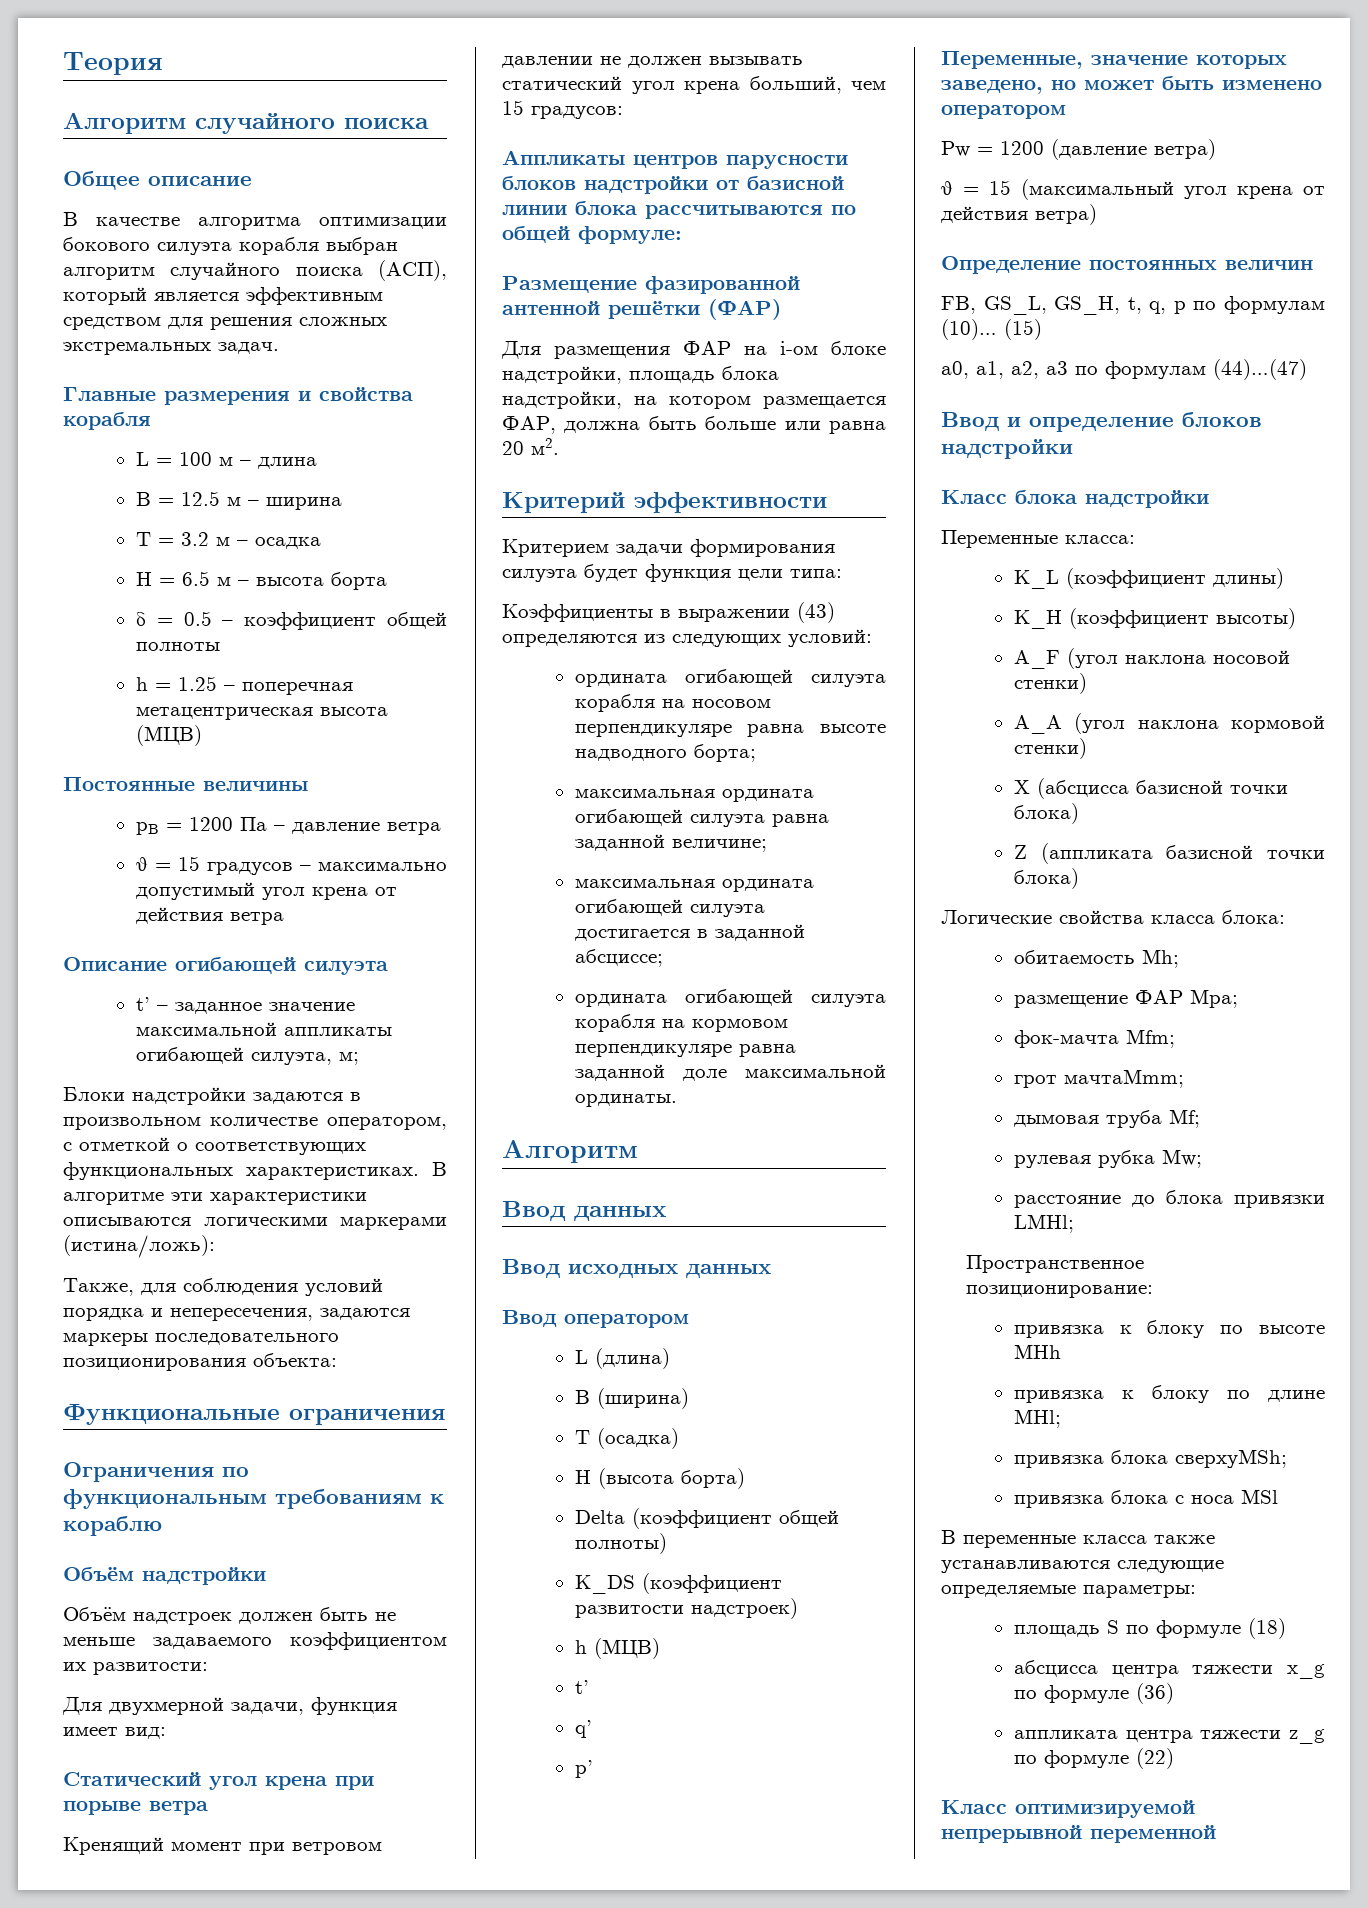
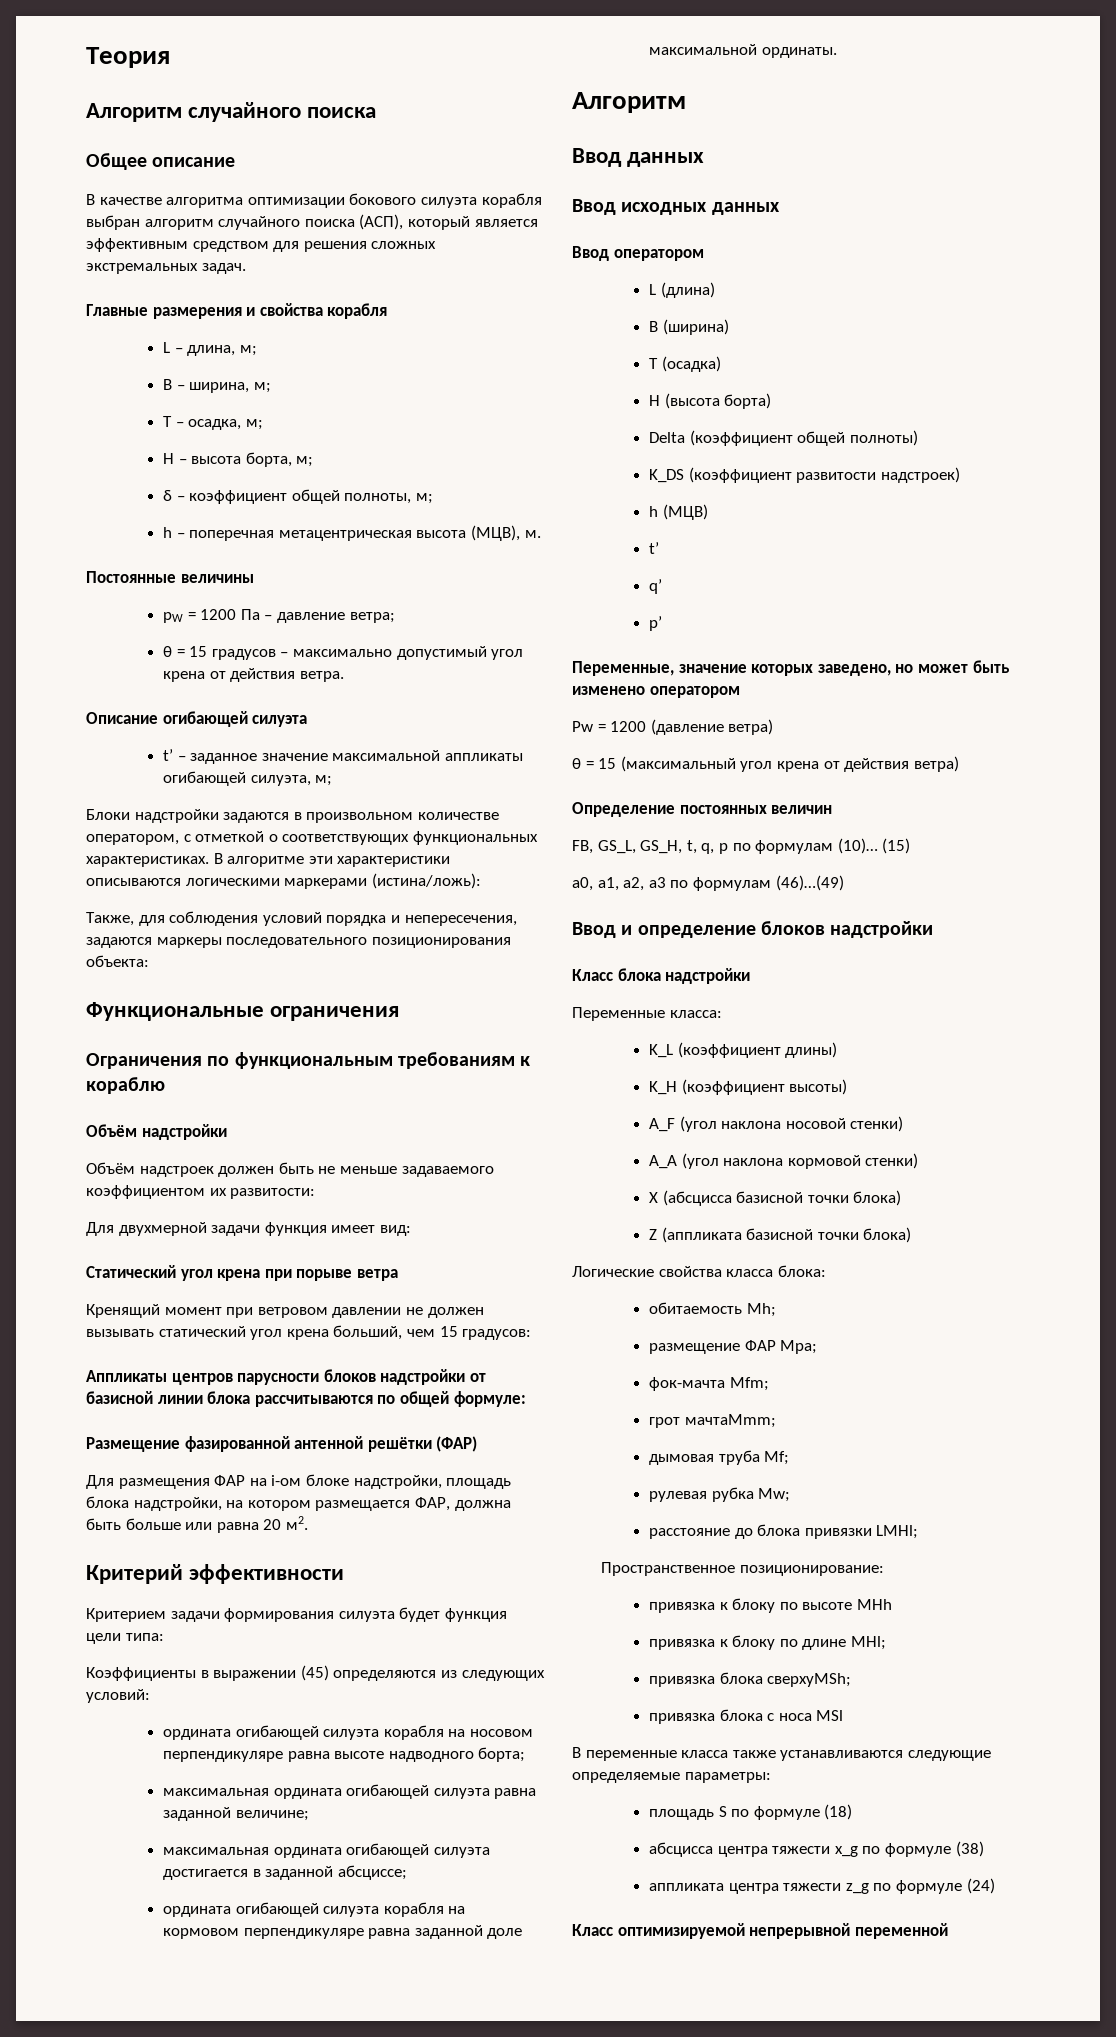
- L = 100 м – длина
- B = 12.5 м – ширина
- T = 3.2 м – осадка
- H = 6.5 м – высота борта
+ L – длина, м;
+ B – ширина, м;
+ T – осадка, м;
+ H – высота борта, м;
- δ = 0.5 – коэффициент общей полноты
- h = 1.25 – поперечная метацентрическая высота (МЦВ)
+ δ – коэффициент общей полноты, м;
+ h – поперечная метацентрическая высота (МЦВ), м.
- pВ = 1200 Па – давление ветра
+ pW = 1200 Па – давление ветра;
- θ = 15 градусов – максимально допустимый угол крена от действия ветра
+ θ = 15 градусов – максимально допустимый угол крена от действия ветра.
- Для двухмерной задачи, функция имеет вид:
+ Для двухмерной задачи функция имеет вид:
- Коэффициенты в выражении (43) определяются из следующих условий:
+ Коэффициенты в выражении (45) определяются из следующих условий:
- a0, a1, a2, a3 по формулам (44)…(47)
+ a0, a1, a2, a3 по формулам (46)…(49)
- абсцисса центра тяжести x_g по формуле (36)
+ абсцисса центра тяжести x_g по формуле (38)
- аппликата центра тяжести z_g по формуле (22)
+ аппликата центра тяжести z_g по формуле (24)

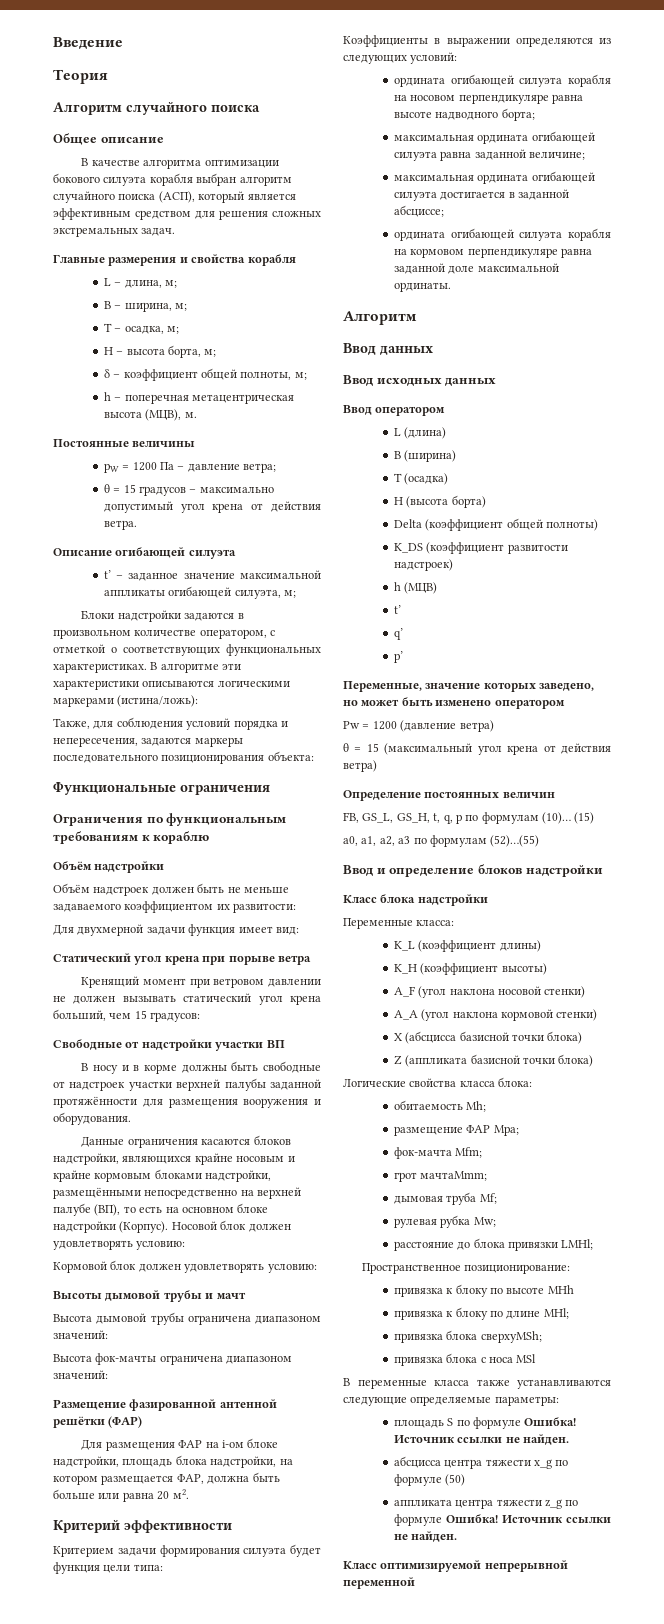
+ Введение
- Аппликаты центров парусности блоков надстройки от базисной линии блока рассчитываются по общей формуле:
+ Свободные от надстройки участки ВП
+ В носу и в корме должны быть свободные от надстроек участки верхней палубы заданной протяжённости для размещения вооружения и оборудования.
+ Данные ограничения касаются блоков надстройки, являющихся крайне носовым и крайне кормовым блоками надстройки, размещёнными непосредственно на верхней палубе (ВП), то есть на основном блоке надстройки (Корпус). Носовой блок должен удовлетворять условию:
+ Кормовой блок должен удовлетворять условию:
+ Высоты дымовой трубы и мачт
+ Высота дымовой трубы ограничена диапазоном значений:
+ Высота фок-мачты ограничена диапазоном значений:
- Коэффициенты в выражении (45) определяются из следующих условий:
+ Коэффициенты в выражении определяются из следующих условий:
- a0, a1, a2, a3 по формулам (46)…(49)
+ a0, a1, a2, a3 по формулам (52)…(55)
- площадь S по формуле (18)
+ площадь S по формуле Ошибка! Источник ссылки не найден.
- абсцисса центра тяжести x_g по формуле (38)
+ абсцисса центра тяжести x_g по формуле (50)
- аппликата центра тяжести z_g по формуле (24)
+ аппликата центра тяжести z_g по формуле Ошибка! Источник ссылки не найден.

